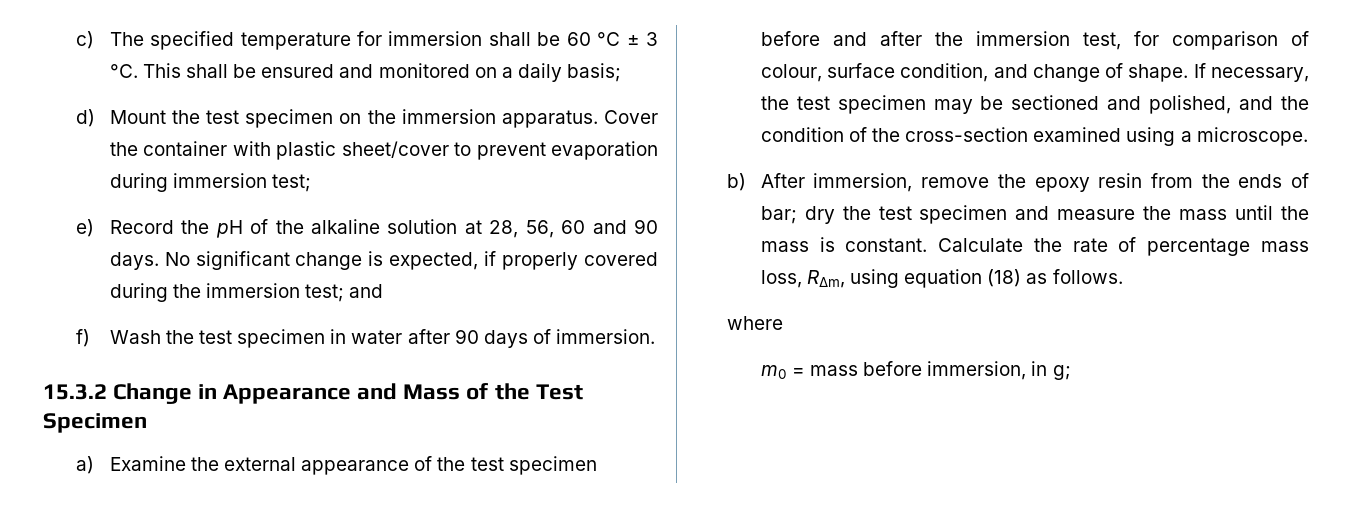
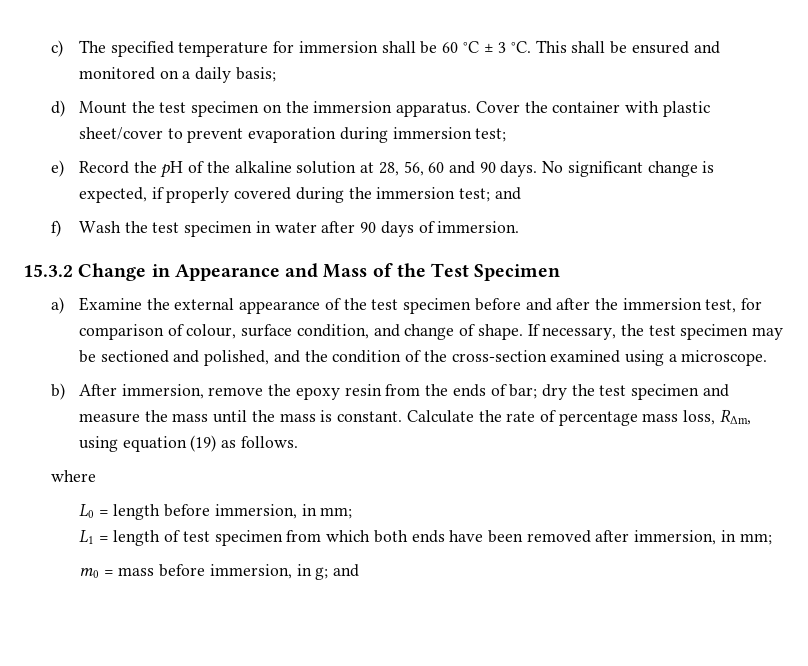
- Calculate the rate of percentage mass loss, RΔm, using equation (18) as follows.
+ Calculate the rate of percentage mass loss, RΔm, using equation (19) as follows.
+ L0 = length before immersion, in mm;
+ L1 = length of test specimen from which both ends have been removed after immersion, in mm;
- m0 = mass before immersion, in g;
+ m0 = mass before immersion, in g; and

